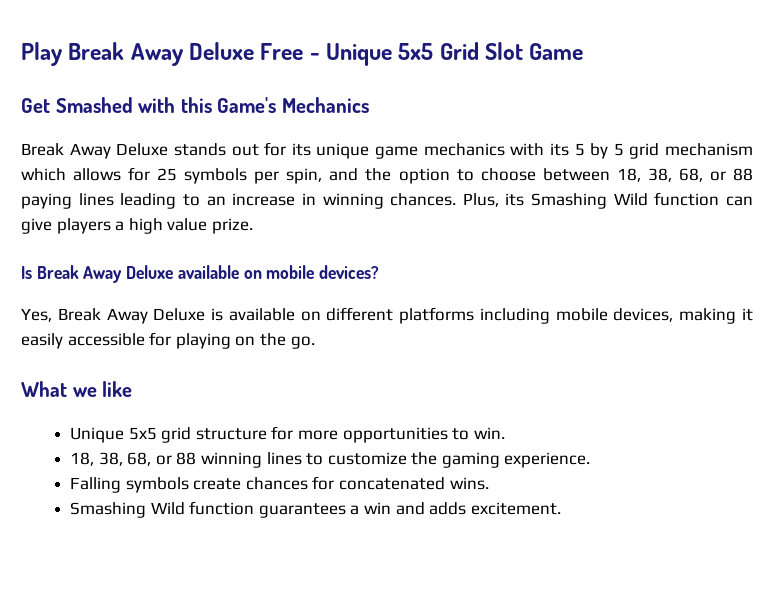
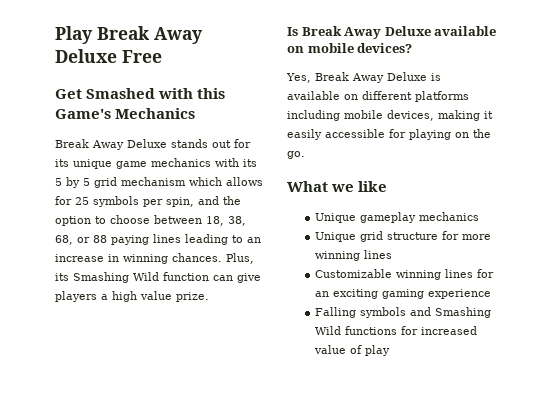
- Play Break Away Deluxe Free - Unique 5x5 Grid Slot Game
+ Play Break Away Deluxe Free
- Unique 5x5 grid structure for more opportunities to win.
- 18, 38, 68, or 88 winning lines to customize the gaming experience.
- Falling symbols create chances for concatenated wins.
- Smashing Wild function guarantees a win and adds excitement.
+ Unique gameplay mechanics
+ Unique grid structure for more winning lines
+ Customizable winning lines for an exciting gaming experience
+ Falling symbols and Smashing Wild functions for increased value of play

